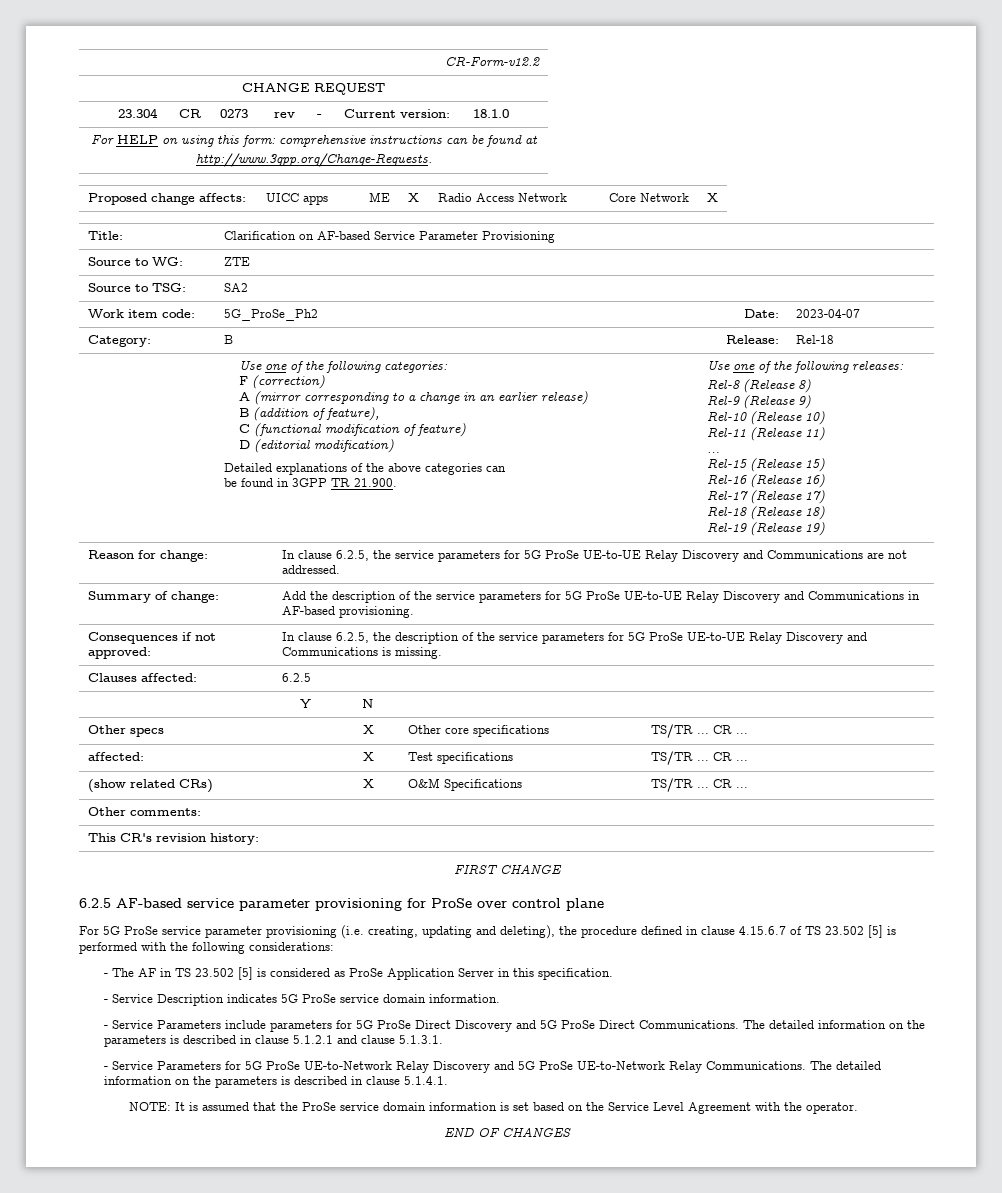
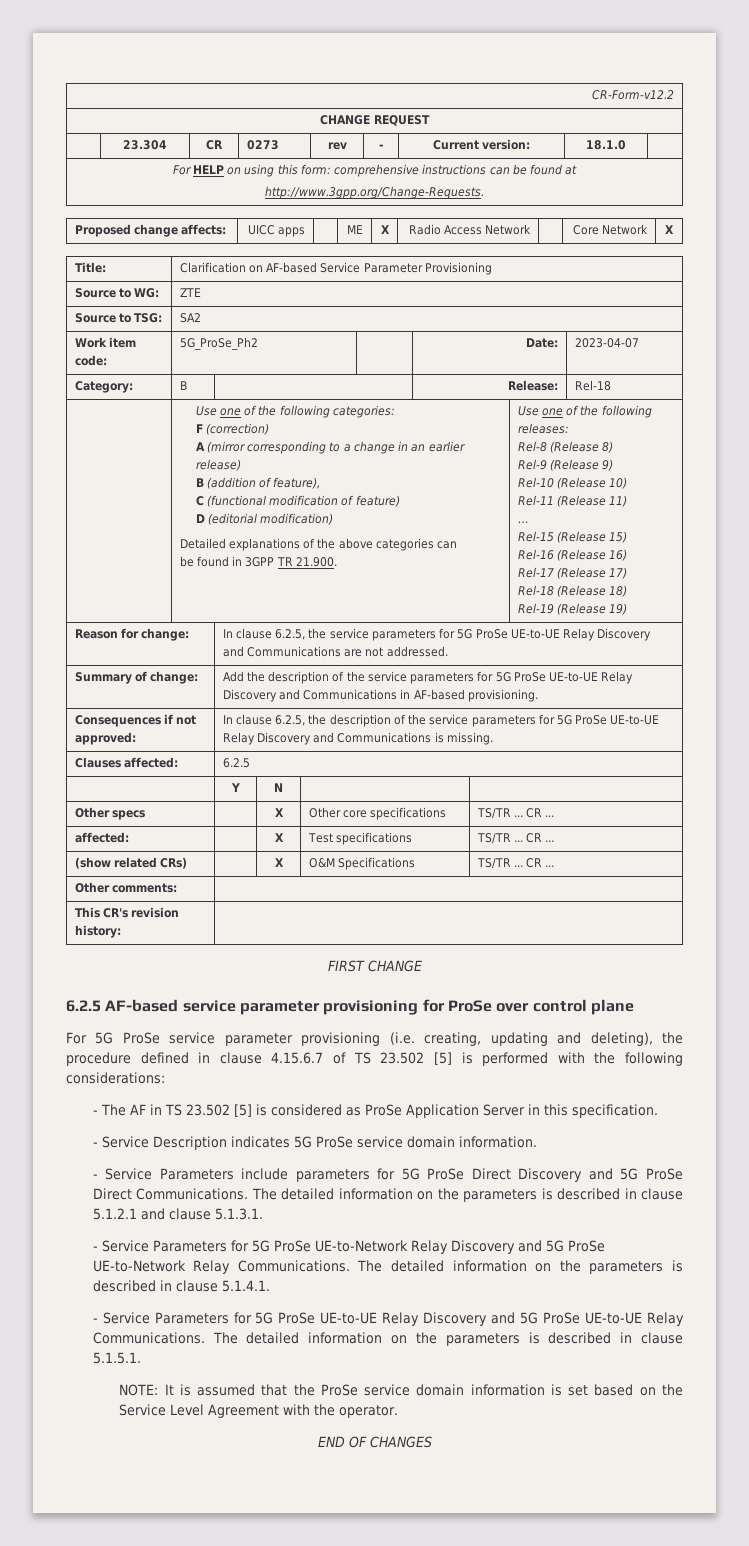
+ - Service Parameters for 5G ProSe UE-to-UE Relay Discovery and 5G ProSe UE-to-UE Relay Communications. The detailed information on the parameters is described in clause 5.1.5.1.

